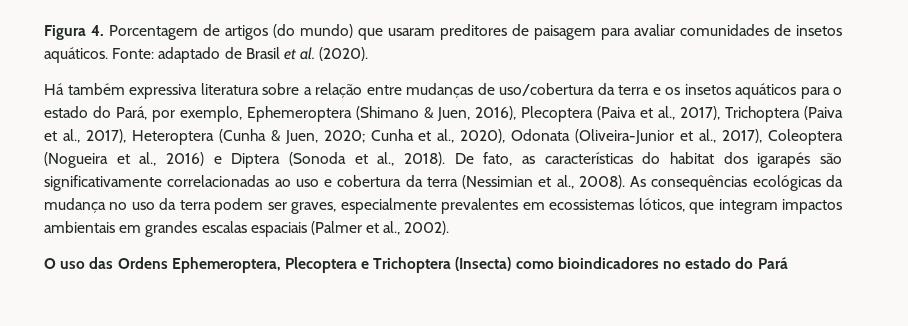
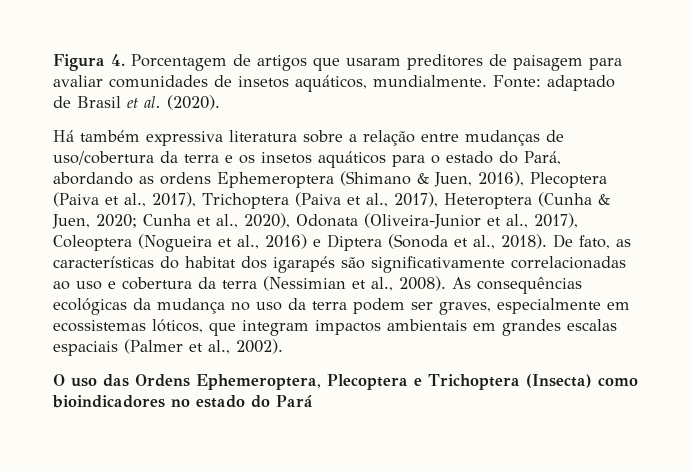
- Figura 4. Porcentagem de artigos (do mundo) que usaram preditores de paisagem para avaliar comunidades de insetos aquáticos.
+ Figura 4. Porcentagem de artigos que usaram preditores de paisagem para avaliar comunidades de insetos aquáticos, mundialmente.
- Há também expressiva literatura sobre a relação entre mudanças de uso/cobertura da terra e os insetos aquáticos para o estado do Pará, por exemplo, Ephemeroptera (Shimano & Juen, 2016), Plecoptera (Paiva et al., 2017), Trichoptera (Paiva et al., 2017), Heteroptera (Cunha & Juen, 2020;
+ Há também expressiva literatura sobre a relação entre mudanças de uso/cobertura da terra e os insetos aquáticos para o estado do Pará, abordando as ordens Ephemeroptera (Shimano & Juen, 2016), Plecoptera (Paiva et al., 2017), Trichoptera (Paiva et al., 2017), Heteroptera (Cunha & Juen, 2020;
- As consequências ecológicas da mudança no uso da terra podem ser graves, especialmente prevalentes em ecossistemas lóticos, que integram impactos ambientais em grandes escalas espaciais (Palmer et al., 2002).
+ As consequências ecológicas da mudança no uso da terra podem ser graves, especialmente em ecossistemas lóticos, que integram impactos ambientais em grandes escalas espaciais (Palmer et al., 2002).

